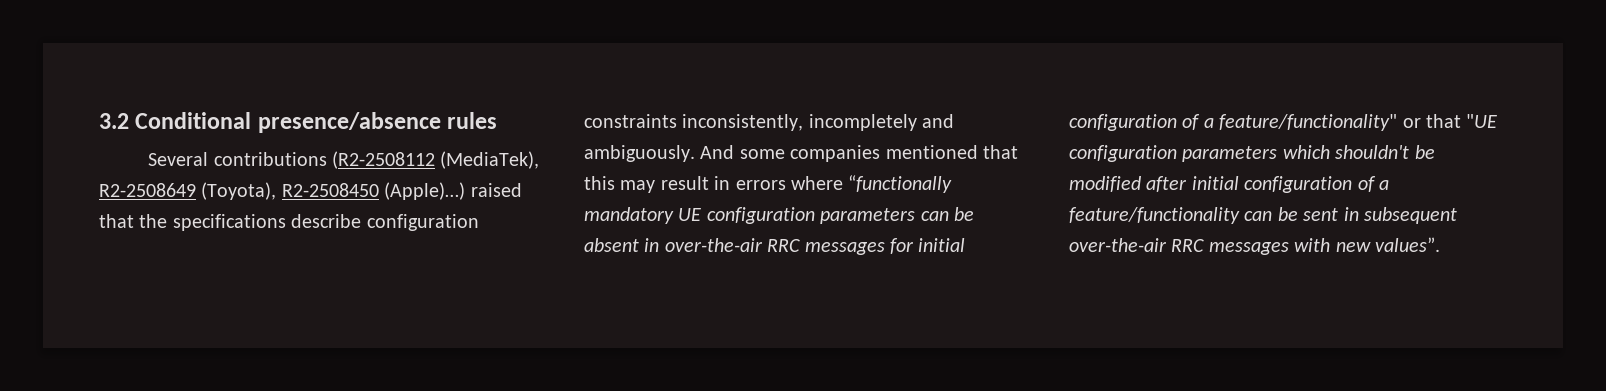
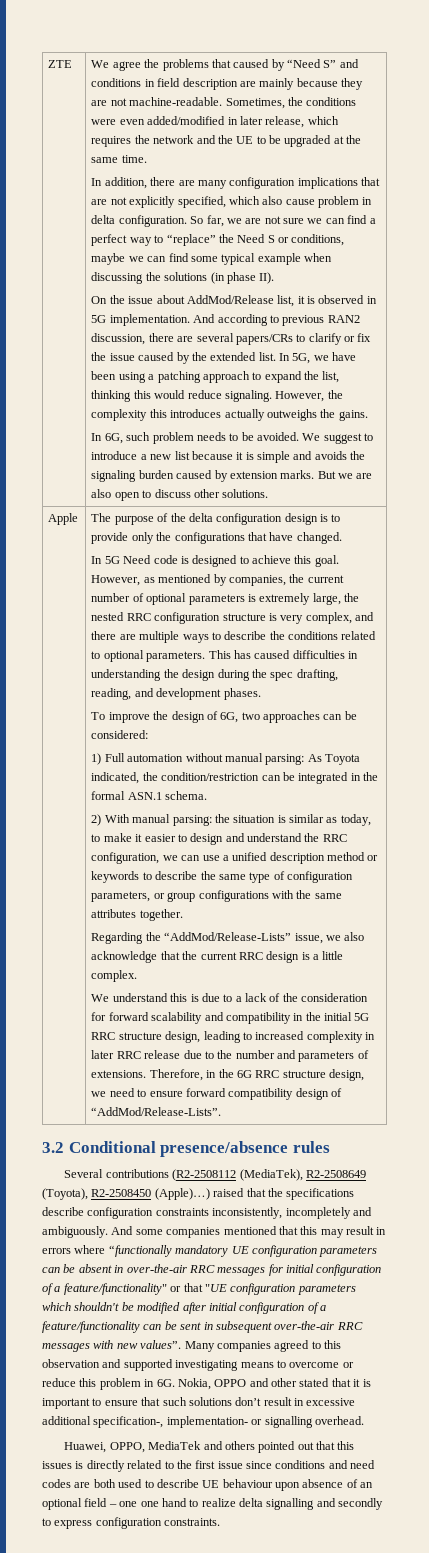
+ ZTE | We agree the problems that caused by “Need S” and conditions in field description are mainly because they are not machine-readable. Sometimes, the conditions were even added/modified in later release, which requires the network and the UE to be upgraded at the same time.
+ In addition, there are many configuration implications that are not explicitly specified, which also cause problem in delta configuration. So far, we are not sure we can find a perfect way to “replace” the Need S or conditions, maybe we can find some typical example when discussing the solutions (in phase II).
+ On the issue about AddMod/Release list, it is observed in 5G implementation. And according to previous RAN2 discussion, there are several papers/CRs to clarify or fix the issue caused by the extended list. In 5G, we have been using a patching approach to expand the list, thinking this would reduce signaling. However, the complexity this introduces actually outweighs the gains.
+ In 6G, such problem needs to be avoided. We suggest to introduce a new list because it is simple and avoids the signaling burden caused by extension marks. But we are also open to discuss other solutions.
+ Apple | The purpose of the delta configuration design is to provide only the configurations that have changed.
+ In 5G Need code is designed to achieve this goal. However, as mentioned by companies, the current number of optional parameters is extremely large, the nested RRC configuration structure is very complex, and there are multiple ways to describe the conditions related to optional parameters. This has caused difficulties in understanding the design during the spec drafting, reading, and development phases.
+ To improve the design of 6G, two approaches can be considered:
+ 1) Full automation without manual parsing: As Toyota indicated, the condition/restriction can be integrated in the formal ASN.1 schema.
+ 2) With manual parsing: the situation is similar as today, to make it easier to design and understand the RRC configuration, we can use a unified description method or keywords to describe the same type of configuration parameters, or group configurations with the same attributes together.
+ Regarding the “AddMod/Release-Lists” issue, we also acknowledge that the current RRC design is a little complex.
+ We understand this is due to a lack of the consideration for forward scalability and compatibility in the initial 5G RRC structure design, leading to increased complexity in later RRC release due to the number and parameters of extensions. Therefore, in the 6G RRC structure design, we need to ensure forward compatibility design of “AddMod/Release-Lists”.
+ Many companies agreed to this observation and supported investigating means to overcome or reduce this problem in 6G. Nokia, OPPO and other stated that it is important to ensure that such solutions don’t result in excessive additional specification-, implementation- or signalling overhead.
+ Huawei, OPPO, MediaTek and others pointed out that this issues is directly related to the first issue since conditions and need codes are both used to describe UE behaviour upon absence of an optional field – one one hand to realize delta signalling and secondly to express configuration constraints.

